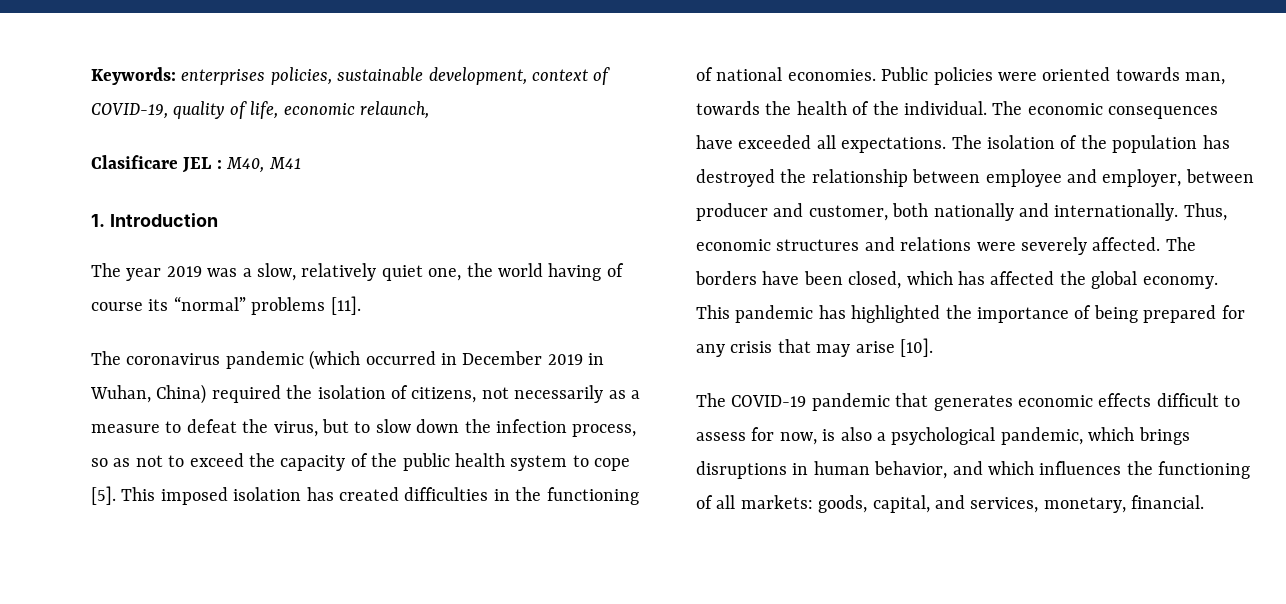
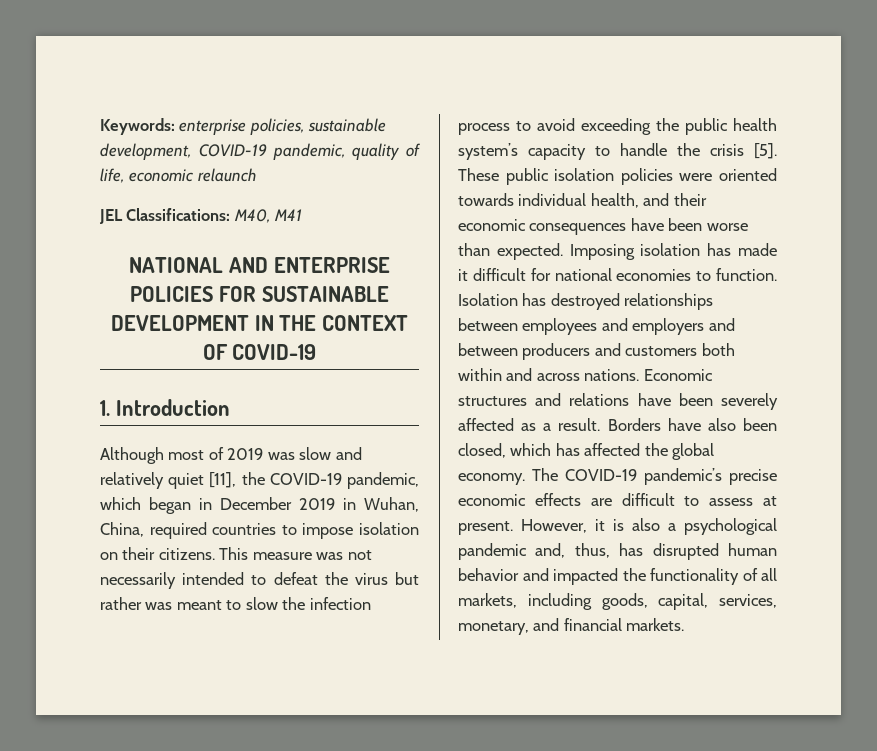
- Keywords: enterprises policies, sustainable development, context of COVID-19, quality of life, economic relaunch,
- Clasificare JEL : M40, M41
+ Keywords: enterprise policies, sustainable development, COVID-19 pandemic, quality of life, economic relaunch
+ JEL Classifications: M40, M41
+ NATIONAL AND ENTERPRISE POLICIES FOR SUSTAINABLE DEVELOPMENT IN THE CONTEXT OF COVID-19
  1. Introduction
- The year 2019 was a slow, relatively quiet one, the world having of course its “normal” problems [11].
- The coronavirus pandemic (which occurred in December 2019 in Wuhan, China) required the isolation of citizens, not necessarily as a measure to defeat the virus, but to slow down the infection process, so as not to exceed the capacity of the public health system to cope [5]. This imposed isolation has created difficulties in the functioning of national economies. Public policies were oriented towards man, towards the health of the individual. The economic consequences have exceeded all expectations. The isolation of the population has destroyed the relationship between employee and employer, between producer and customer, both nationally and internationally. Thus, economic structures and relations were severely affected. The borders have been closed, which has affected the global economy.
+ Although most of 2019 was slow and relatively quiet [11], the COVID-19 pandemic, which began in December 2019 in Wuhan, China, required countries to impose isolation on their citizens. This measure was not necessarily intended to defeat the virus but rather was meant to slow the infection process to avoid exceeding the public health system’s capacity to handle the crisis [5]. These public isolation policies were oriented towards individual health, and their economic consequences have been worse than expected. Imposing isolation has made it difficult for national economies to function. Isolation has destroyed relationships between employees and employers and between producers and customers both within and across nations. Economic structures and relations have been severely affected as a result. Borders have also been closed, which has affected the global economy.
- This pandemic has highlighted the importance of being prepared for any crisis that may arise [10].
- The COVID-19 pandemic that generates economic effects difficult to assess for now, is also a psychological pandemic, which brings disruptions in human behavior, and which influences the functioning of all markets: goods, capital, and services, monetary, financial.
+ The COVID-19 pandemic’s precise economic effects are difficult to assess at present. However, it is also a psychological pandemic and, thus, has disrupted human behavior and impacted the functionality of all markets, including goods, capital, services, monetary, and financial markets.

